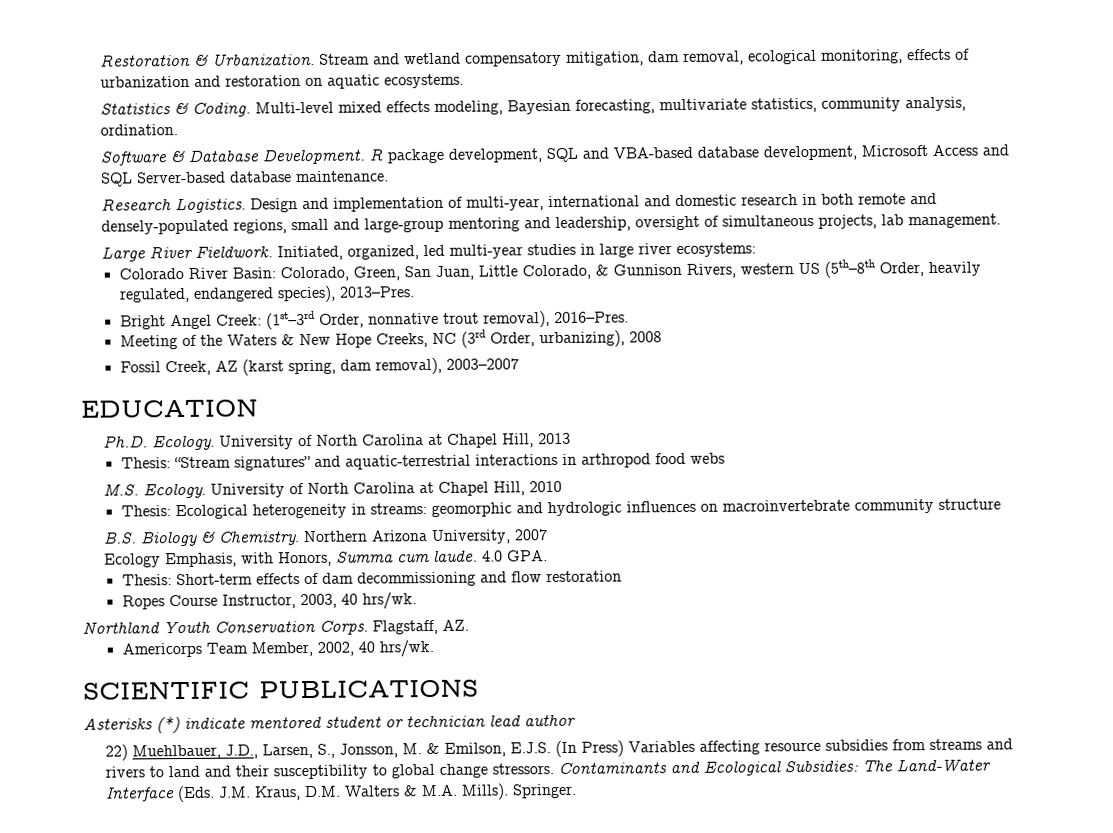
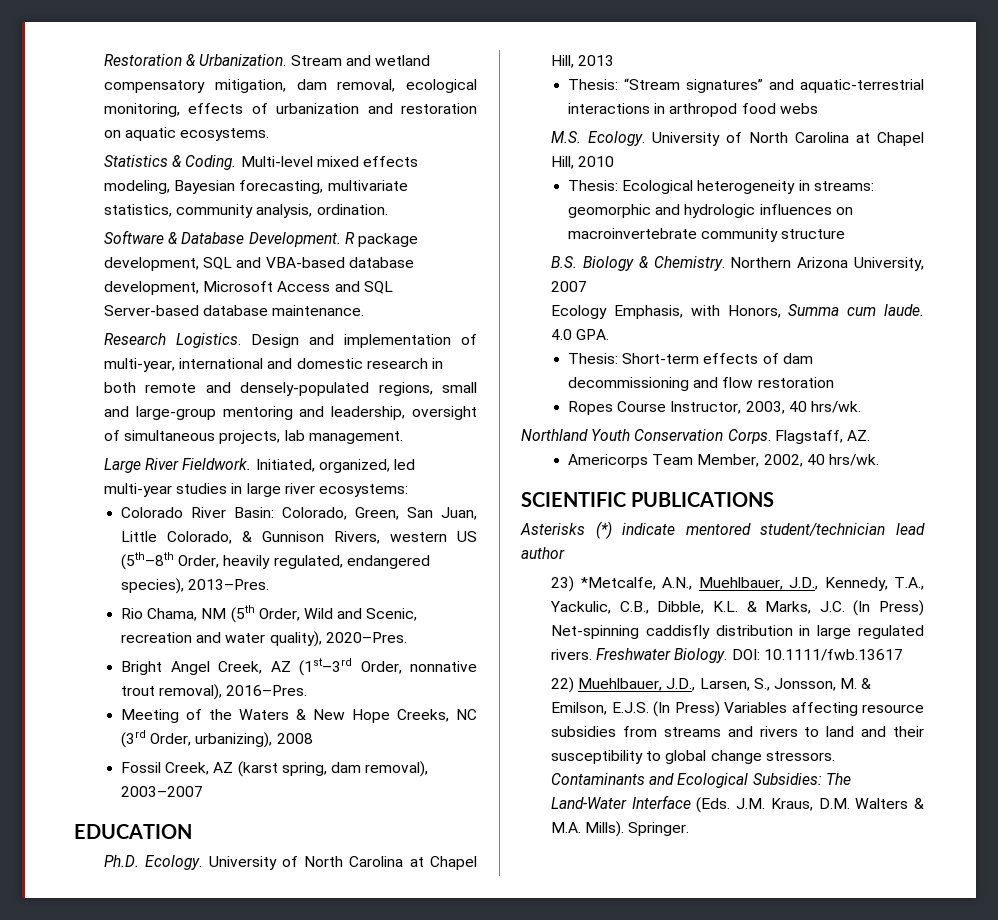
+ Rio Chama, NM (5th Order, Wild and Scenic, recreation and water quality), 2020–Pres.
- Bright Angel Creek: (1st–3rd Order, nonnative trout removal), 2016–Pres.
+ Bright Angel Creek, AZ (1st–3rd Order, nonnative trout removal), 2016–Pres.
- Asterisks (*) indicate mentored student or technician lead author
+ Asterisks (*) indicate mentored student/technician lead author
+ 23) *Metcalfe, A.N., Muehlbauer, J.D., Kennedy, T.A., Yackulic, C.B., Dibble, K.L. & Marks, J.C. (In Press) Net-spinning caddisfly distribution in large regulated rivers. Freshwater Biology. DOI: 10.1111/fwb.13617

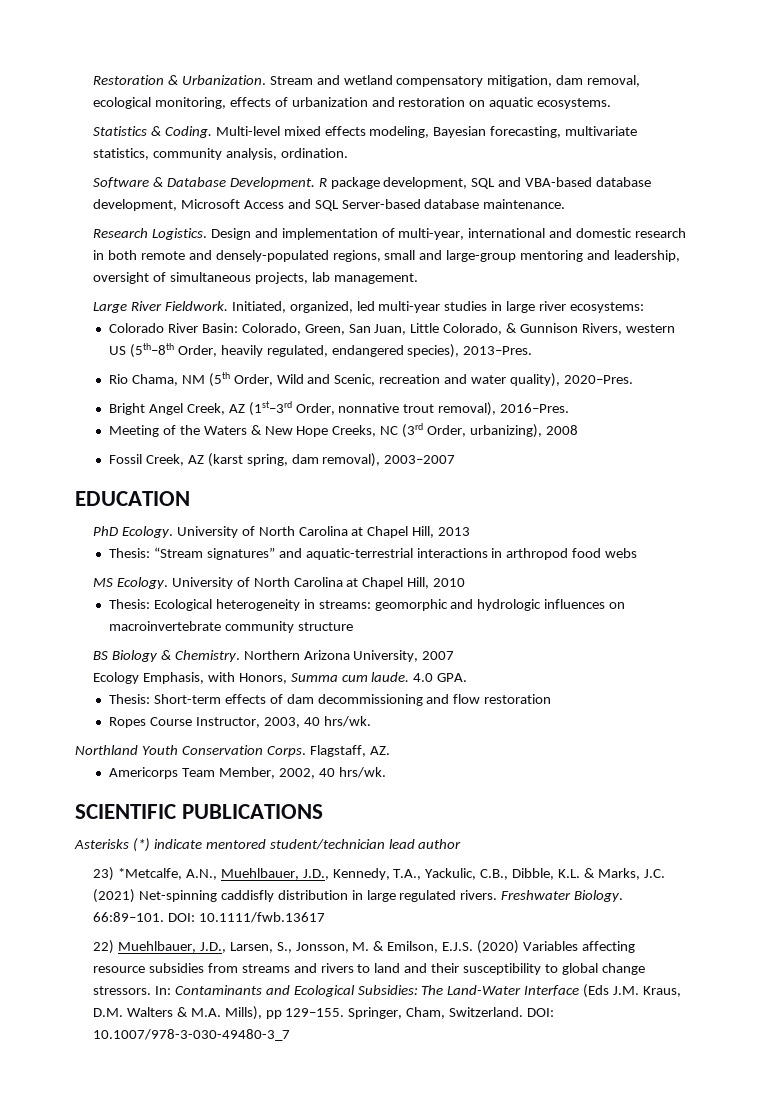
- Ph.D. Ecology.
+ PhD Ecology.
- M.S. Ecology.
+ MS Ecology.
- B.S. Biology & Chemistry.
+ BS Biology & Chemistry.
- 23) *Metcalfe, A.N., Muehlbauer, J.D., Kennedy, T.A., Yackulic, C.B., Dibble, K.L. & Marks, J.C. (In Press) Net-spinning caddisfly distribution in large regulated rivers.
+ 23) *Metcalfe, A.N., Muehlbauer, J.D., Kennedy, T.A., Yackulic, C.B., Dibble, K.L. & Marks, J.C. (2021) Net-spinning caddisfly distribution in large regulated rivers.
+ 66:89–101.
- 22) Muehlbauer, J.D., Larsen, S., Jonsson, M. & Emilson, E.J.S. (In Press) Variables affecting resource subsidies from streams and rivers to land and their susceptibility to global change stressors.
+ 22) Muehlbauer, J.D., Larsen, S., Jonsson, M. & Emilson, E.J.S. (2020) Variables affecting resource subsidies from streams and rivers to land and their susceptibility to global change stressors.
- Contaminants and Ecological Subsidies: The Land-Water Interface (Eds. J.M. Kraus, D.M. Walters & M.A. Mills). Springer.
+ In: Contaminants and Ecological Subsidies: The Land-Water Interface (Eds J.M. Kraus, D.M. Walters & M.A. Mills), pp 129–155. Springer, Cham, Switzerland. DOI: 10.1007/978-3-030-49480-3_7

